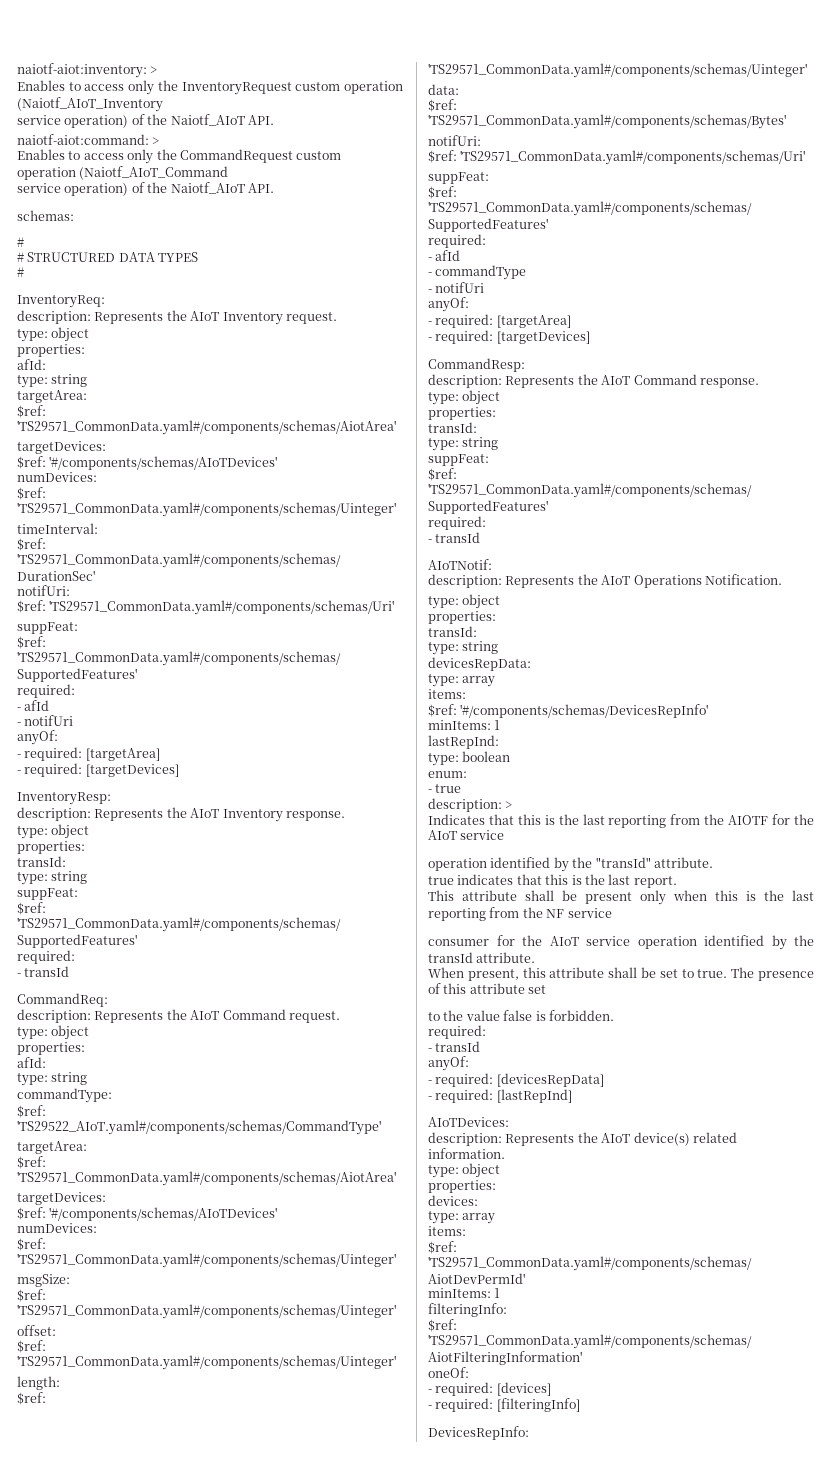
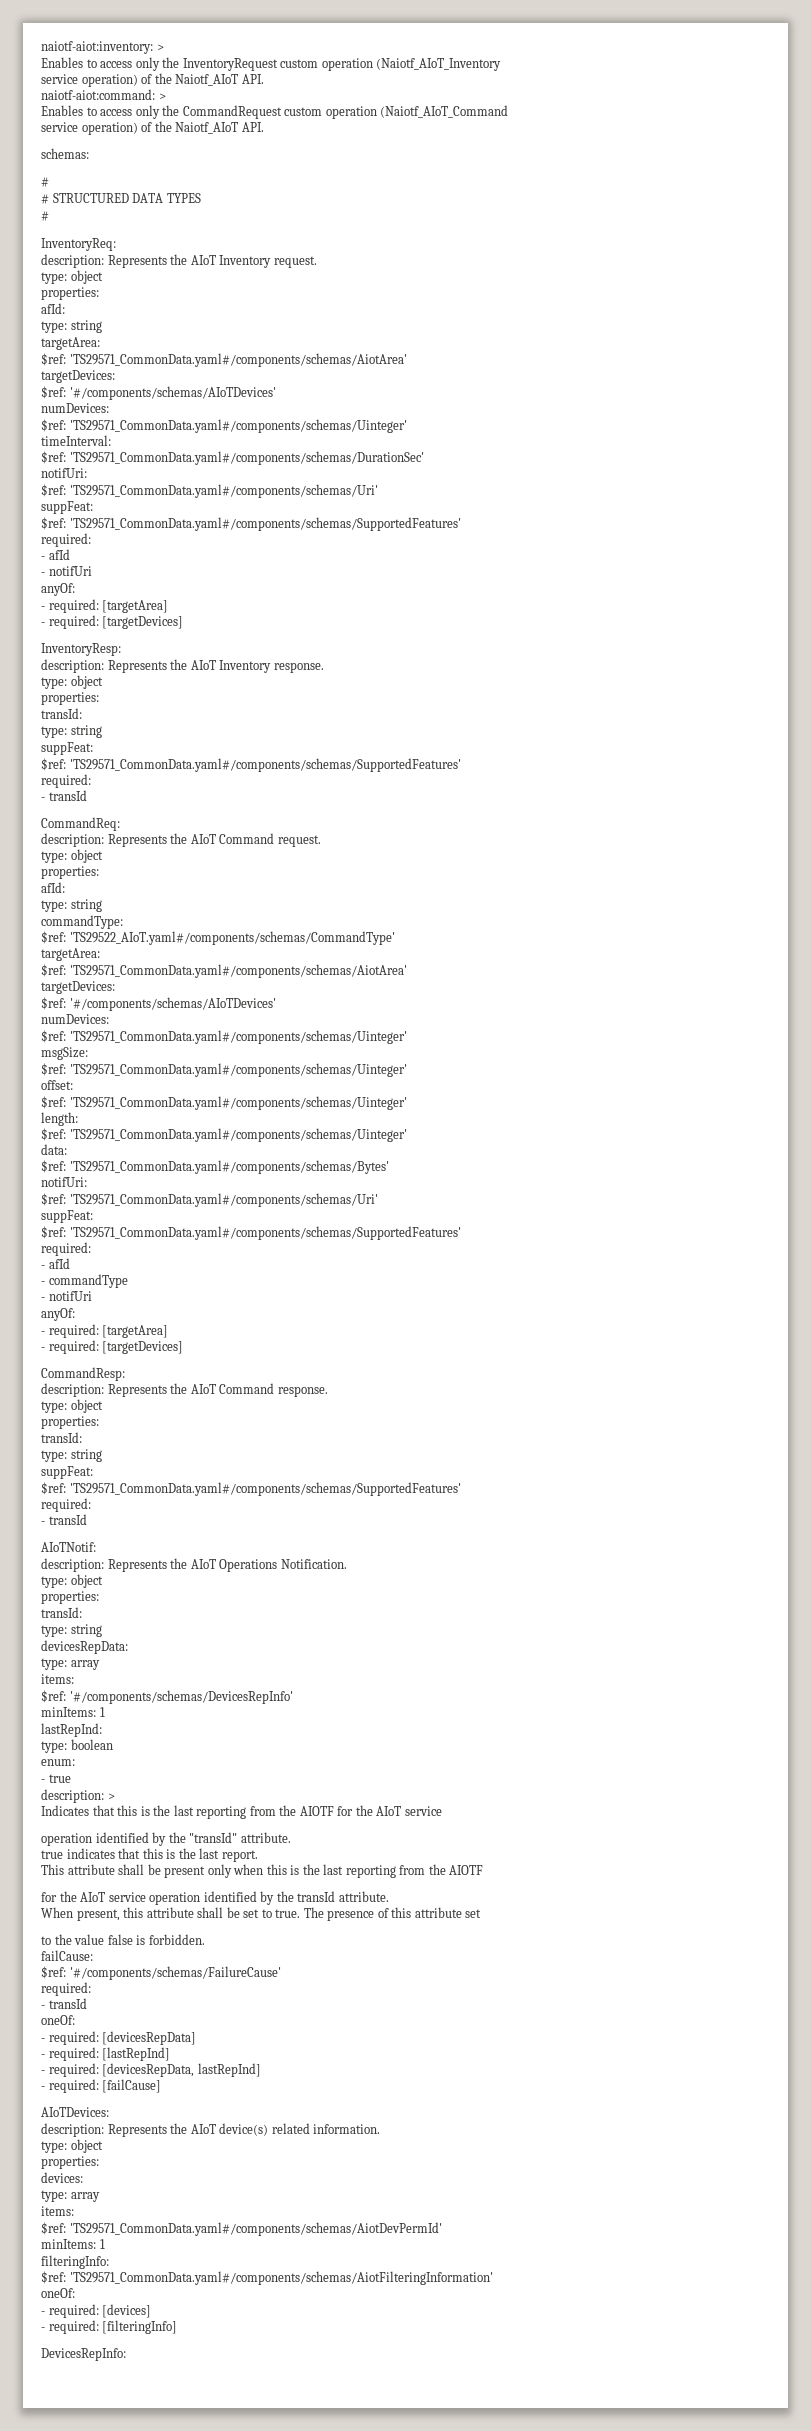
- This attribute shall be present only when this is the last reporting from the NF service
- consumer for the AIoT service operation identified by the transId attribute.
+ This attribute shall be present only when this is the last reporting from the AIOTF
+ for the AIoT service operation identified by the transId attribute.
  to the value false is forbidden.
+ failCause:
+ $ref: '#/components/schemas/FailureCause'
  required:
  - transId
- anyOf:
+ oneOf:
+ - required: [devicesRepData, lastRepInd]
+ - required: [failCause]

